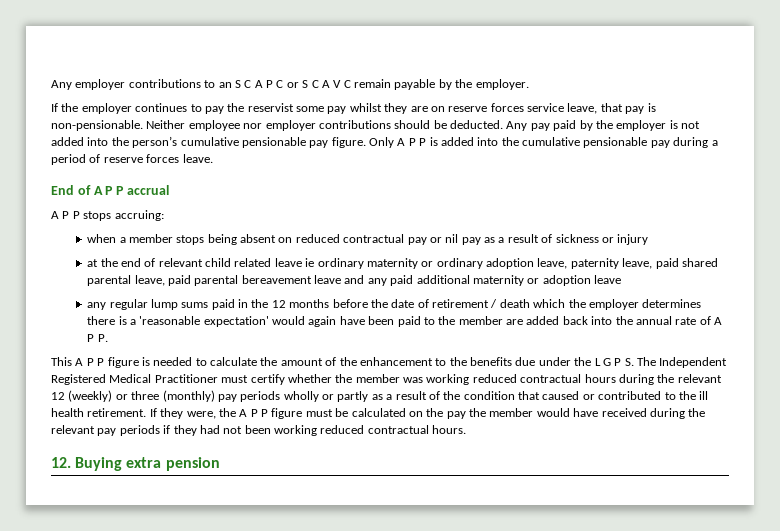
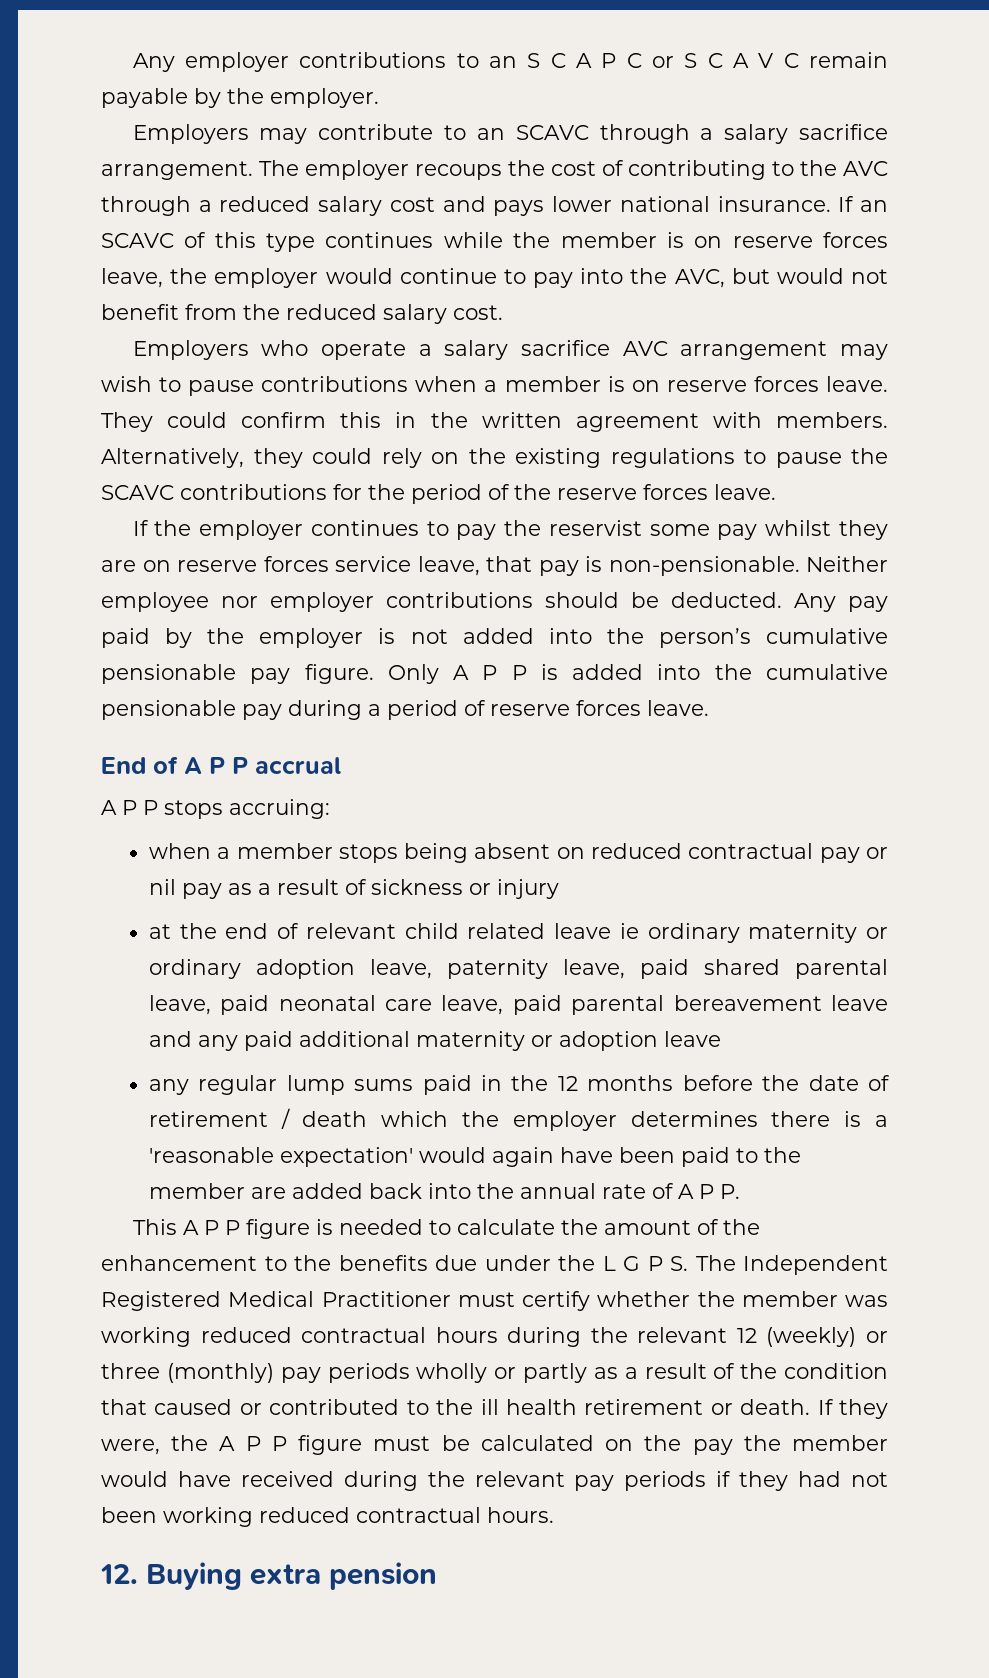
+ Employers may contribute to an SCAVC through a salary sacrifice arrangement. The employer recoups the cost of contributing to the AVC through a reduced salary cost and pays lower national insurance. If an SCAVC of this type continues while the member is on reserve forces leave, the employer would continue to pay into the AVC, but would not benefit from the reduced salary cost.
+ Employers who operate a salary sacrifice AVC arrangement may wish to pause contributions when a member is on reserve forces leave. They could confirm this in the written agreement with members. Alternatively, they could rely on the existing regulations to pause the SCAVC contributions for the period of the reserve forces leave.
- at the end of relevant child related leave ie ordinary maternity or ordinary adoption leave, paternity leave, paid shared parental leave, paid parental bereavement leave and any paid additional maternity or adoption leave
+ at the end of relevant child related leave ie ordinary maternity or ordinary adoption leave, paternity leave, paid shared parental leave, paid neonatal care leave, paid parental bereavement leave and any paid additional maternity or adoption leave
- This A P P figure is needed to calculate the amount of the enhancement to the benefits due under the L G P S. The Independent Registered Medical Practitioner must certify whether the member was working reduced contractual hours during the relevant 12 (weekly) or three (monthly) pay periods wholly or partly as a result of the condition that caused or contributed to the ill health retirement.
+ This A P P figure is needed to calculate the amount of the enhancement to the benefits due under the L G P S. The Independent Registered Medical Practitioner must certify whether the member was working reduced contractual hours during the relevant 12 (weekly) or three (monthly) pay periods wholly or partly as a result of the condition that caused or contributed to the ill health retirement or death.

